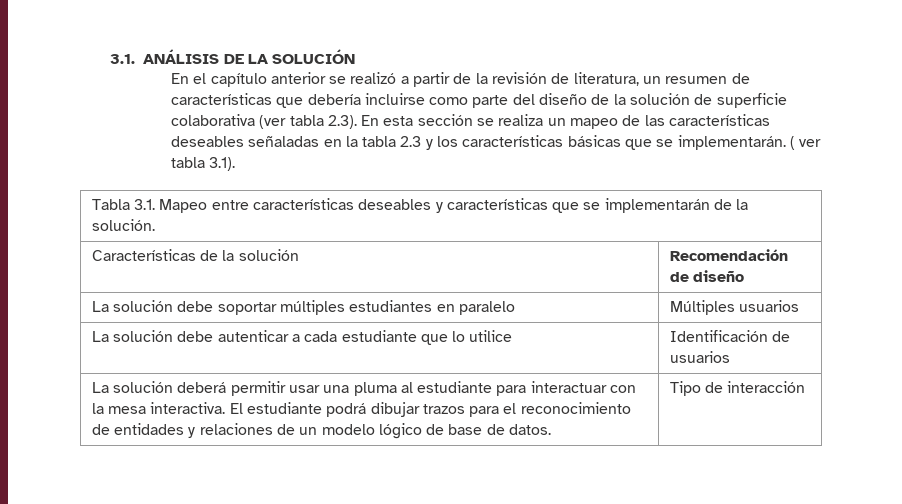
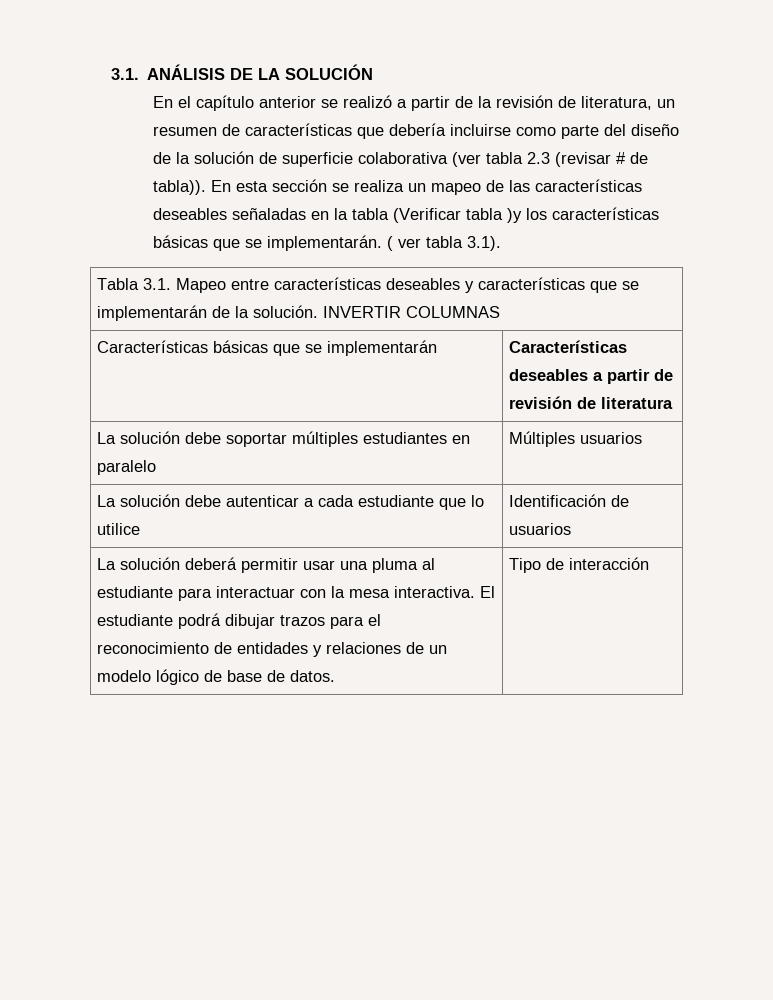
- En el capítulo anterior se realizó a partir de la revisión de literatura, un resumen de características que debería incluirse como parte del diseño de la solución de superficie colaborativa (ver tabla 2.3). En esta sección se realiza un mapeo de las características deseables señaladas en la tabla 2.3 y los características básicas que se implementarán.
+ En el capítulo anterior se realizó a partir de la revisión de literatura, un resumen de características que debería incluirse como parte del diseño de la solución de superficie colaborativa (ver tabla 2.3 (revisar # de tabla)). En esta sección se realiza un mapeo de las características deseables señaladas en la tabla (Verificar tabla )y los características básicas que se implementarán.
- Tabla 3.1. Mapeo entre características deseables y características que se implementarán de la solución.
- Características de la solución | Recomendación de diseño
+ Tabla 3.1. Mapeo entre características deseables y características que se implementarán de la solución. INVERTIR COLUMNAS
+ Características básicas que se implementarán | Características deseables a partir de revisión de literatura

